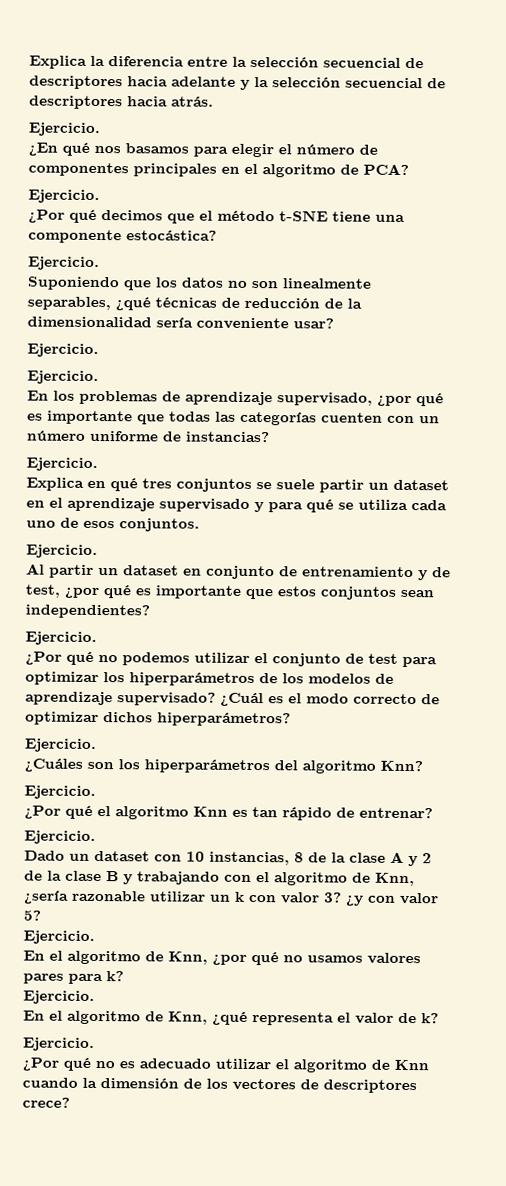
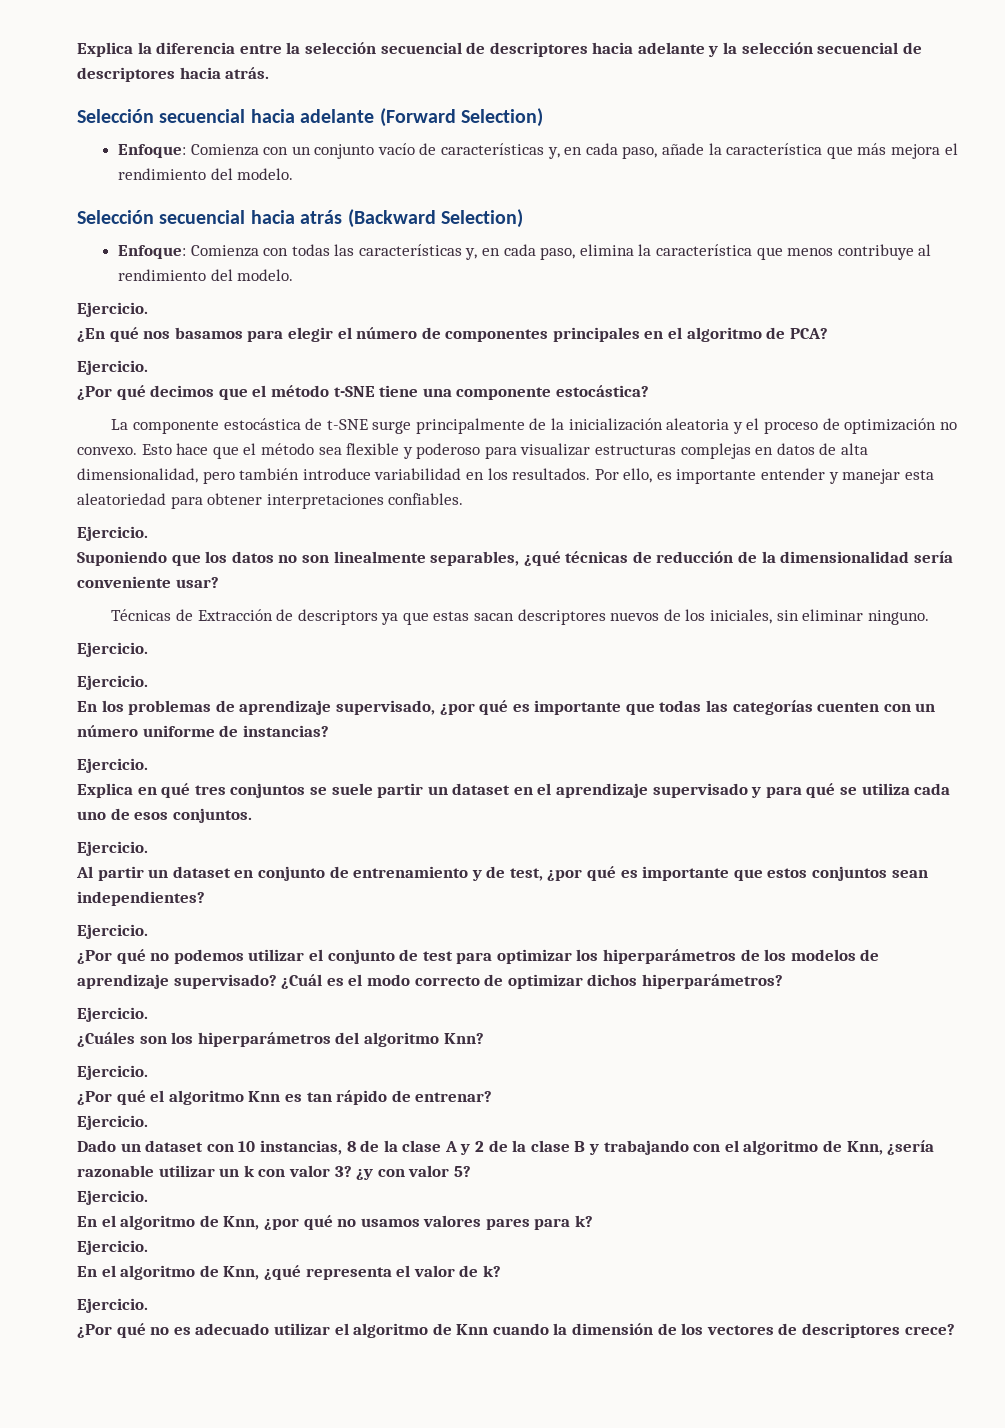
+ Selección secuencial hacia adelante (Forward Selection)
+ Enfoque: Comienza con un conjunto vacío de características y, en cada paso, añade la característica que más mejora el rendimiento del modelo.
+ Selección secuencial hacia atrás (Backward Selection)
+ Enfoque: Comienza con todas las características y, en cada paso, elimina la característica que menos contribuye al rendimiento del modelo.
+ La componente estocástica de t-SNE surge principalmente de la inicialización aleatoria y el proceso de optimización no convexo. Esto hace que el método sea flexible y poderoso para visualizar estructuras complejas en datos de alta dimensionalidad, pero también introduce variabilidad en los resultados. Por ello, es importante entender y manejar esta aleatoriedad para obtener interpretaciones confiables.
+ Técnicas de Extracción de descriptors ya que estas sacan descriptores nuevos de los iniciales, sin eliminar ninguno.

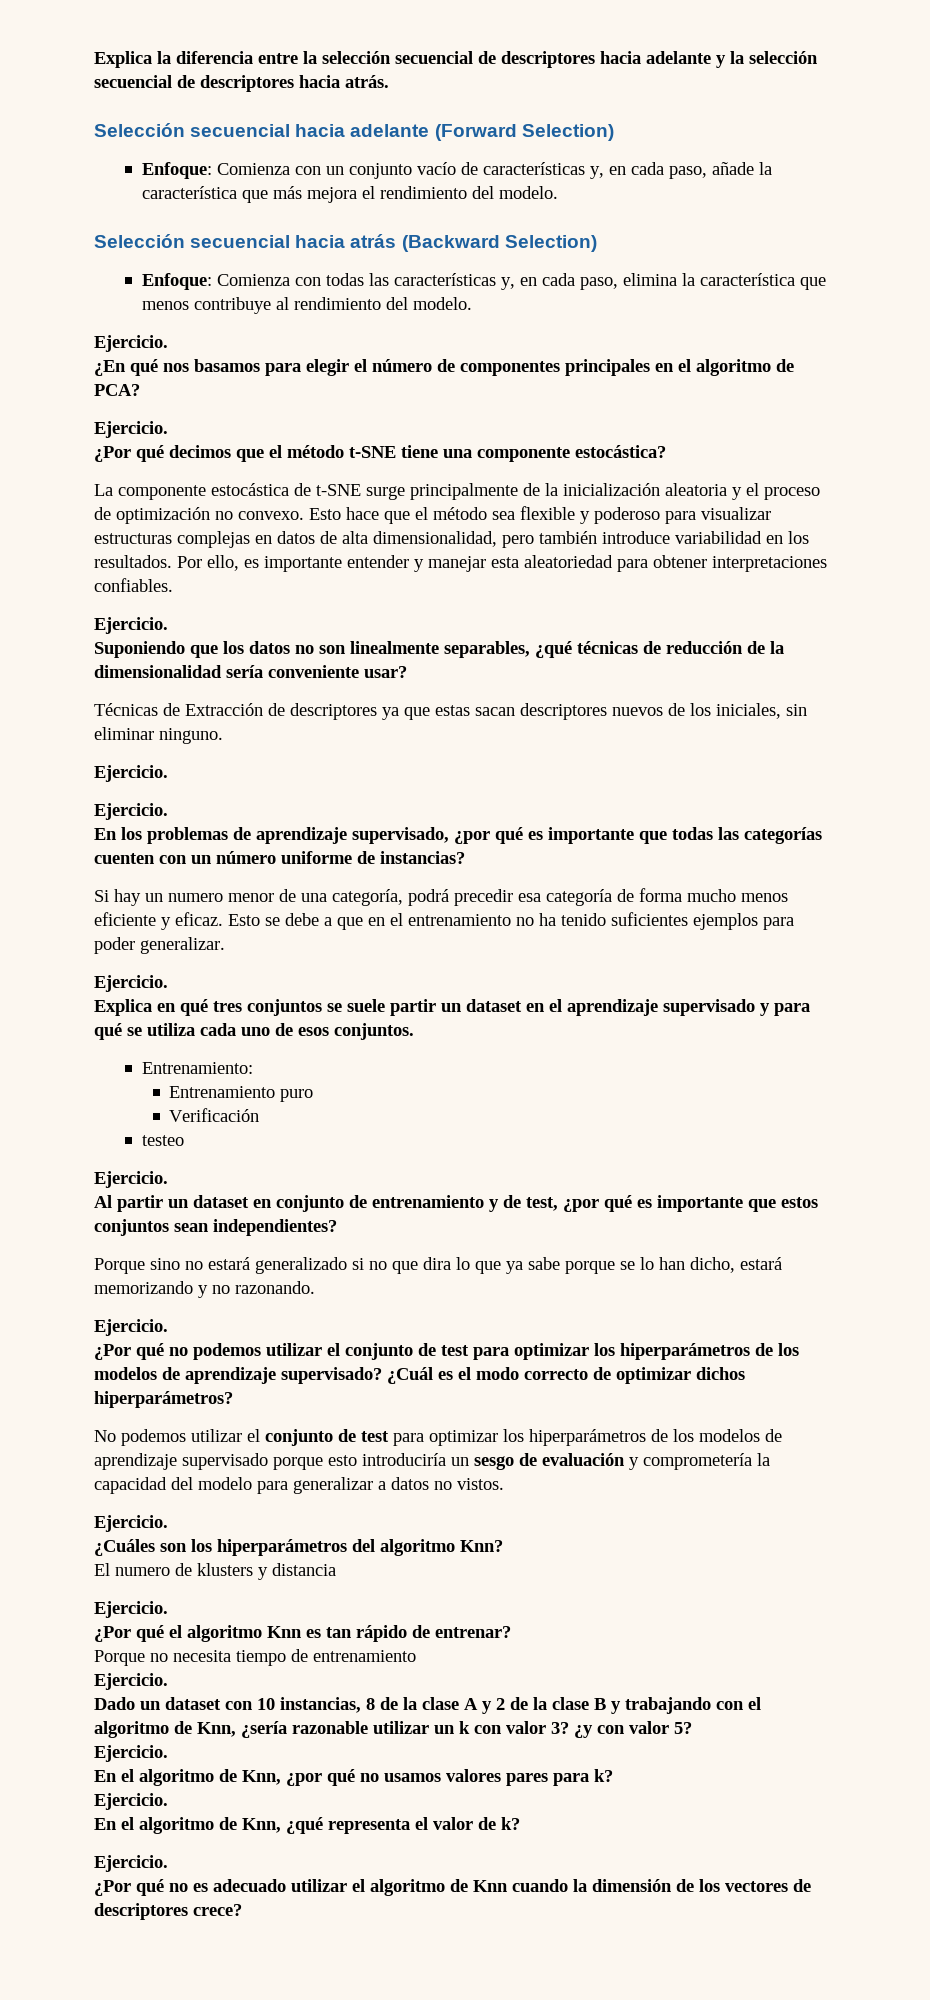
- Técnicas de Extracción de descriptors ya que estas sacan descriptores nuevos de los iniciales, sin eliminar ninguno.
+ Técnicas de Extracción de descriptores ya que estas sacan descriptores nuevos de los iniciales, sin eliminar ninguno.
+ Si hay un numero menor de una categoría, podrá precedir esa categoría de forma mucho menos eficiente y eficaz. Esto se debe a que en el entrenamiento no ha tenido suficientes ejemplos para poder generalizar.
+ Entrenamiento:
+ Entrenamiento puro
+ Verificación
+ testeo
+ Porque sino no estará generalizado si no que dira lo que ya sabe porque se lo han dicho, estará memorizando y no razonando.
+ No podemos utilizar el conjunto de test para optimizar los hiperparámetros de los modelos de aprendizaje supervisado porque esto introduciría un sesgo de evaluación y comprometería la capacidad del modelo para generalizar a datos no vistos.
+ El numero de klusters y distancia
+ Porque no necesita tiempo de entrenamiento

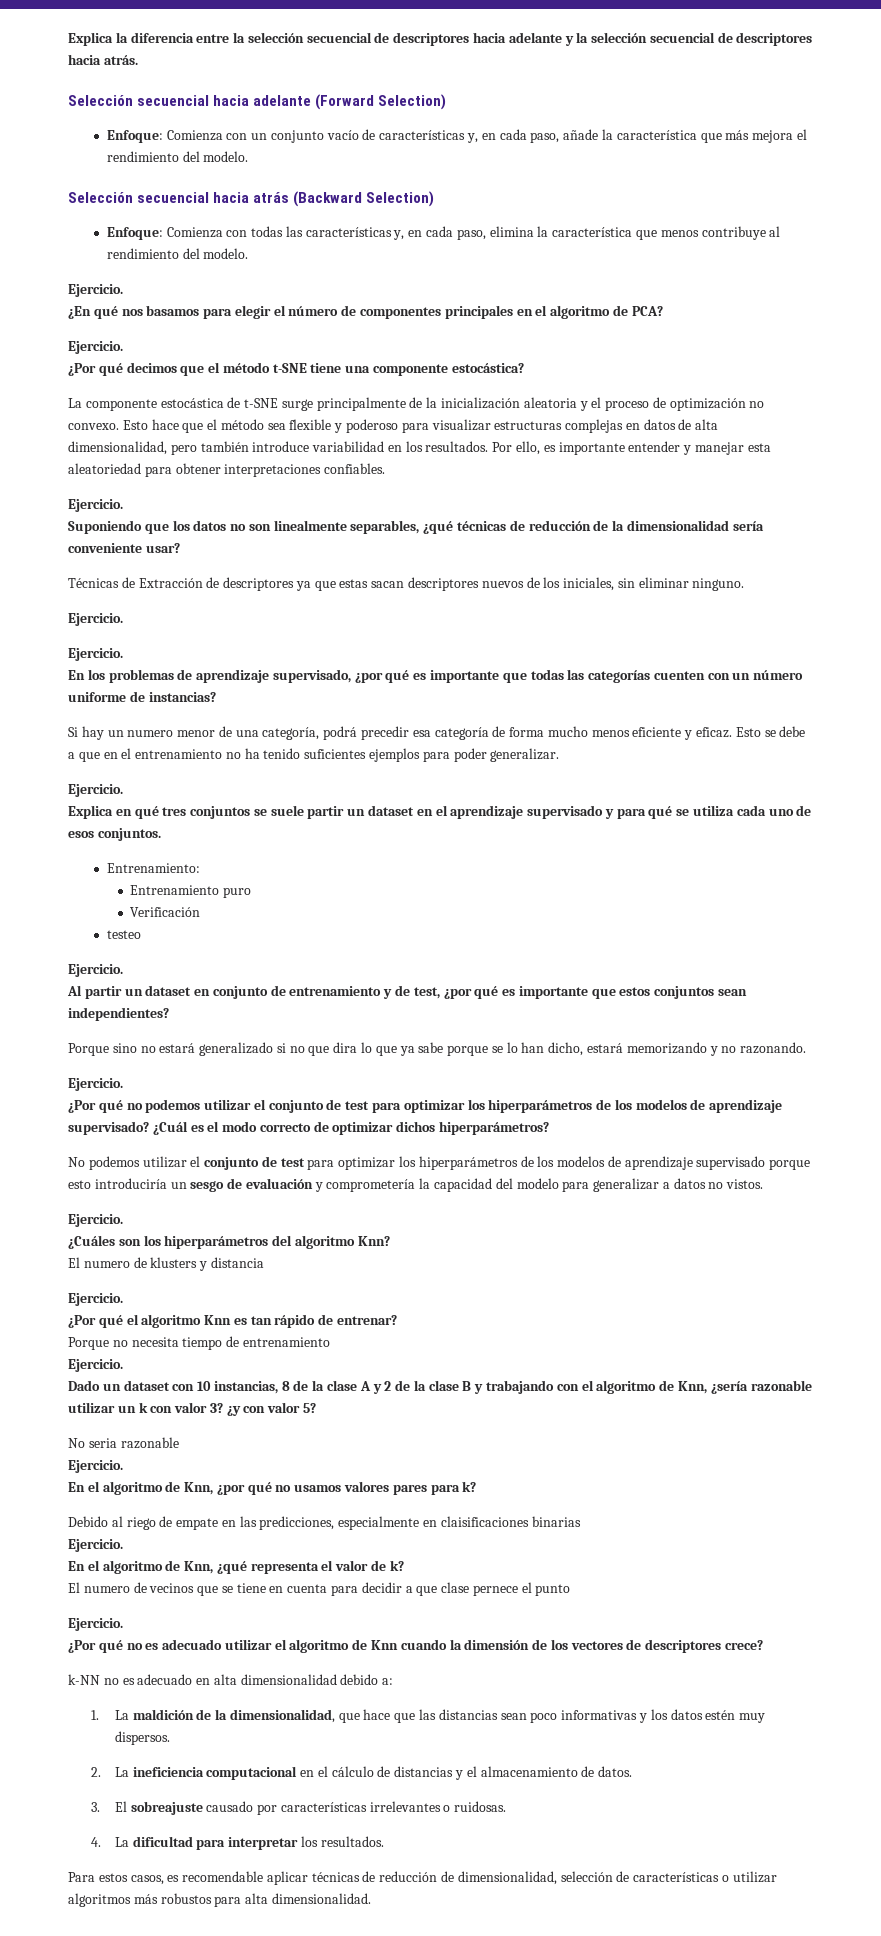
+ No seria razonable
+ Debido al riego de empate en las predicciones, especialmente en claisificaciones binarias
+ El numero de vecinos que se tiene en cuenta para decidir a que clase pernece el punto
+ k-NN no es adecuado en alta dimensionalidad debido a:
+ 1. La maldición de la dimensionalidad, que hace que las distancias sean poco informativas y los datos estén muy dispersos.
+ 2. La ineficiencia computacional en el cálculo de distancias y el almacenamiento de datos.
+ 3. El sobreajuste causado por características irrelevantes o ruidosas.
+ 4. La dificultad para interpretar los resultados.
+ Para estos casos, es recomendable aplicar técnicas de reducción de dimensionalidad, selección de características o utilizar algoritmos más robustos para alta dimensionalidad.

